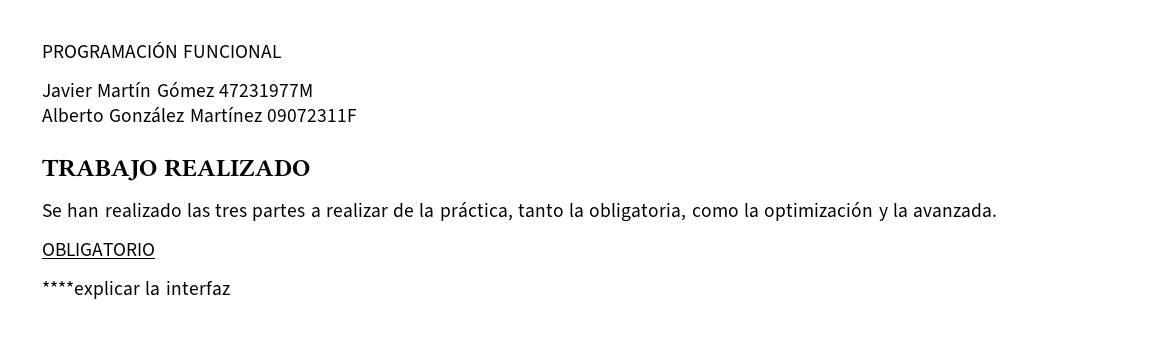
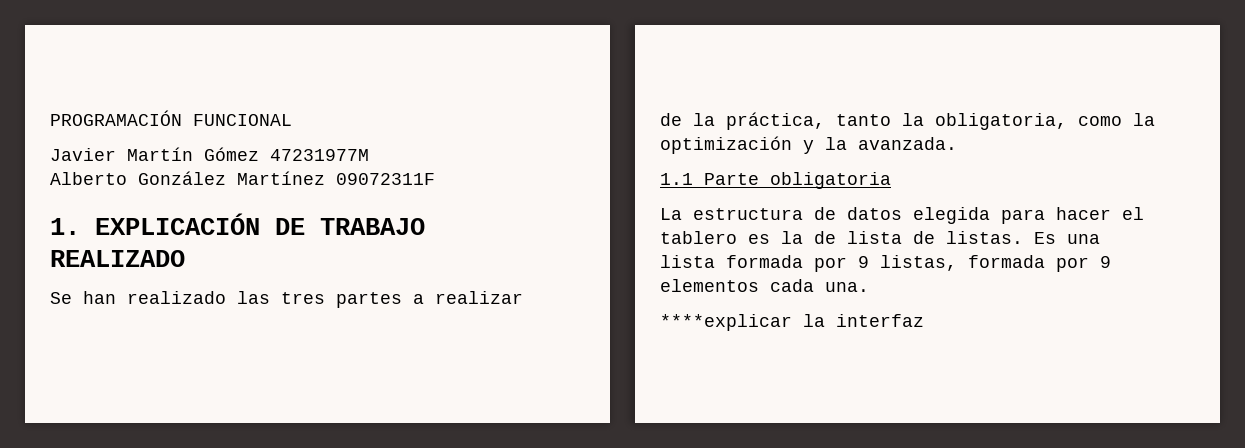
- TRABAJO REALIZADO
+ 1. EXPLICACIÓN DE TRABAJO REALIZADO
- OBLIGATORIO
+ 1.1 Parte obligatoria
+ La estructura de datos elegida para hacer el tablero es la de lista de listas. Es una lista formada por 9 listas, formada por 9 elementos cada una.

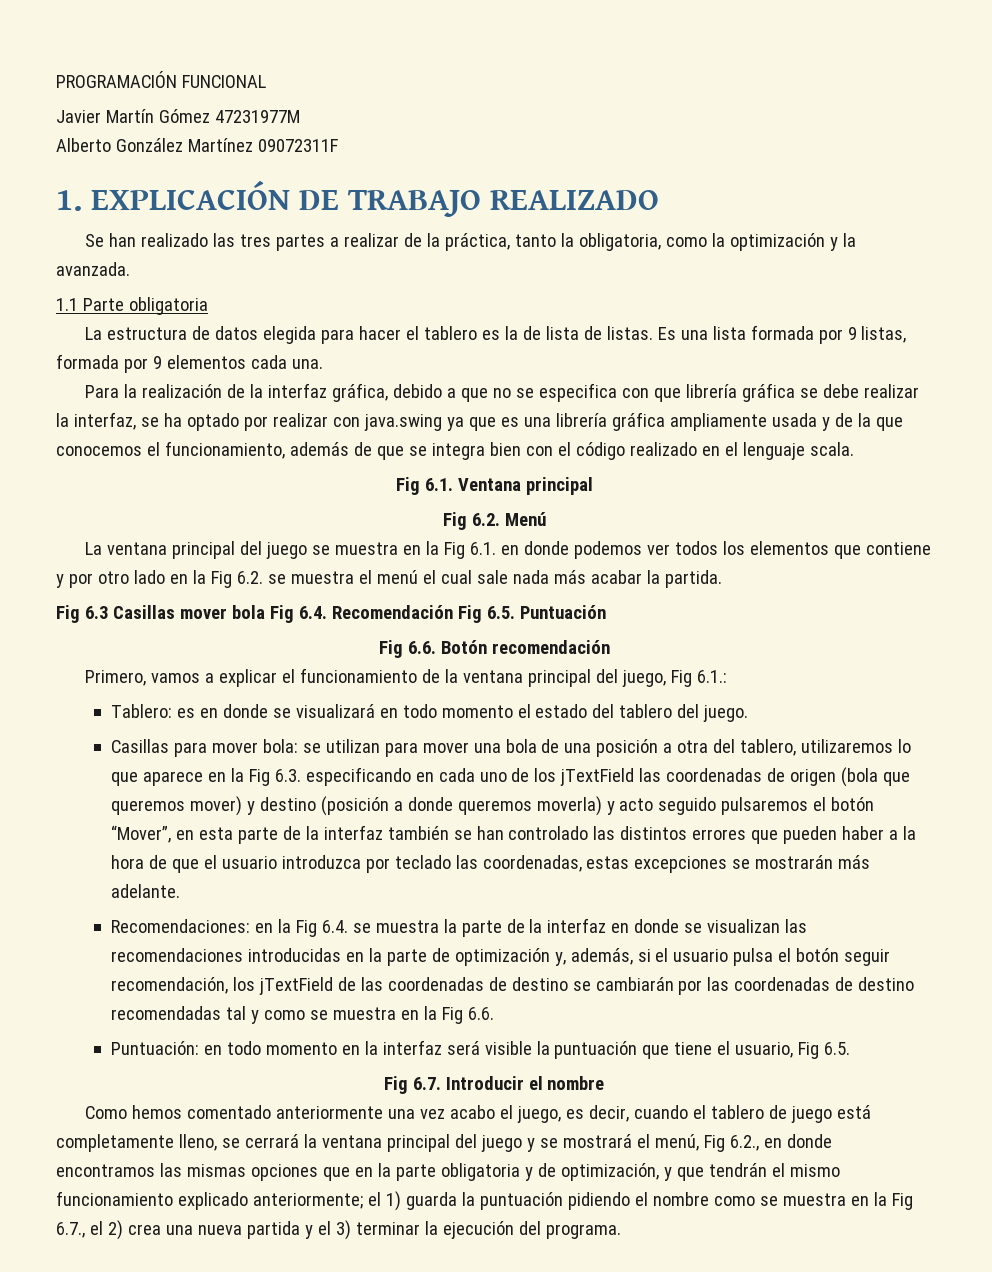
- ****explicar la interfaz
+ Para la realización de la interfaz gráfica, debido a que no se especifica con que librería gráfica se debe realizar la interfaz, se ha optado por realizar con java.swing ya que es una librería gráfica ampliamente usada y de la que conocemos el funcionamiento, además de que se integra bien con el código realizado en el lenguaje scala.
+ Fig 6.1. Ventana principal
+ Fig 6.2. Menú
+ La ventana principal del juego se muestra en la Fig 6.1. en donde podemos ver todos los elementos que contiene y por otro lado en la Fig 6.2. se muestra el menú el cual sale nada más acabar la partida.
+ Fig 6.3 Casillas mover bola Fig 6.4. Recomendación Fig 6.5. Puntuación
+ Fig 6.6. Botón recomendación
+ Primero, vamos a explicar el funcionamiento de la ventana principal del juego, Fig 6.1.:
+ Tablero: es en donde se visualizará en todo momento el estado del tablero del juego.
+ Casillas para mover bola: se utilizan para mover una bola de una posición a otra del tablero, utilizaremos lo que aparece en la Fig 6.3. especificando en cada uno de los jTextField las coordenadas de origen (bola que queremos mover) y destino (posición a donde queremos moverla) y acto seguido pulsaremos el botón “Mover”, en esta parte de la interfaz también se han controlado las distintos errores que pueden haber a la hora de que el usuario introduzca por teclado las coordenadas, estas excepciones se mostrarán más adelante.
+ Recomendaciones: en la Fig 6.4. se muestra la parte de la interfaz en donde se visualizan las recomendaciones introducidas en la parte de optimización y, además, si el usuario pulsa el botón seguir recomendación, los jTextField de las coordenadas de destino se cambiarán por las coordenadas de destino recomendadas tal y como se muestra en la Fig 6.6.
+ Puntuación: en todo momento en la interfaz será visible la puntuación que tiene el usuario, Fig 6.5.
+ Fig 6.7. Introducir el nombre
+ Como hemos comentado anteriormente una vez acabo el juego, es decir, cuando el tablero de juego está completamente lleno, se cerrará la ventana principal del juego y se mostrará el menú, Fig 6.2., en donde encontramos las mismas opciones que en la parte obligatoria y de optimización, y que tendrán el mismo funcionamiento explicado anteriormente; el 1) guarda la puntuación pidiendo el nombre como se muestra en la Fig 6.7., el 2) crea una nueva partida y el 3) terminar la ejecución del programa.

